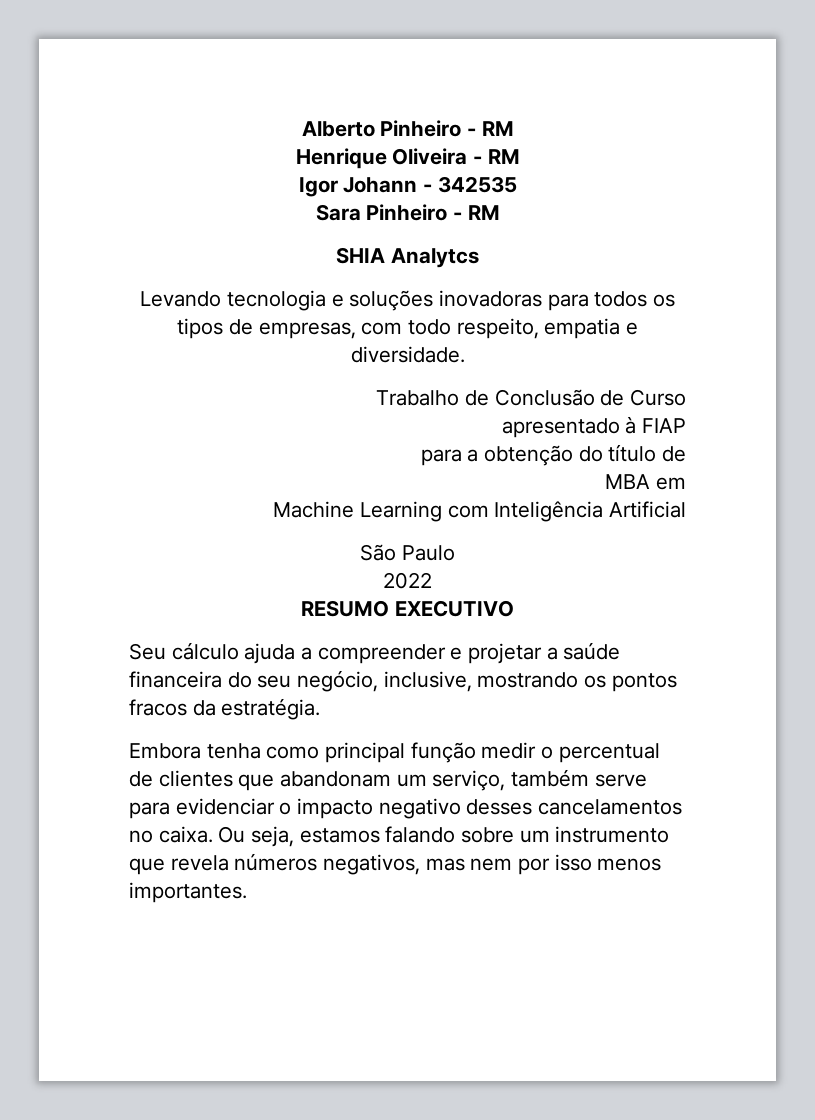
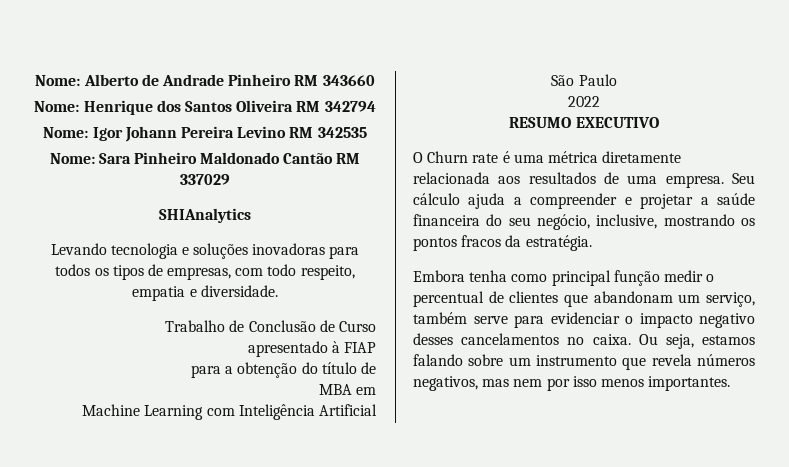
- Alberto Pinheiro - RM
- Henrique Oliveira - RM
- Igor Johann - 342535
+ Nome: Alberto de Andrade Pinheiro RM 343660
+ Nome: Henrique dos Santos Oliveira RM 342794
+ Nome: Igor Johann Pereira Levino RM 342535
- Sara Pinheiro - RM
- SHIA Analytcs
+ Nome: Sara Pinheiro Maldonado Cantão RM 337029
+ SHIAnalytics
+ O Churn rate é uma métrica diretamente relacionada aos resultados de uma empresa.

